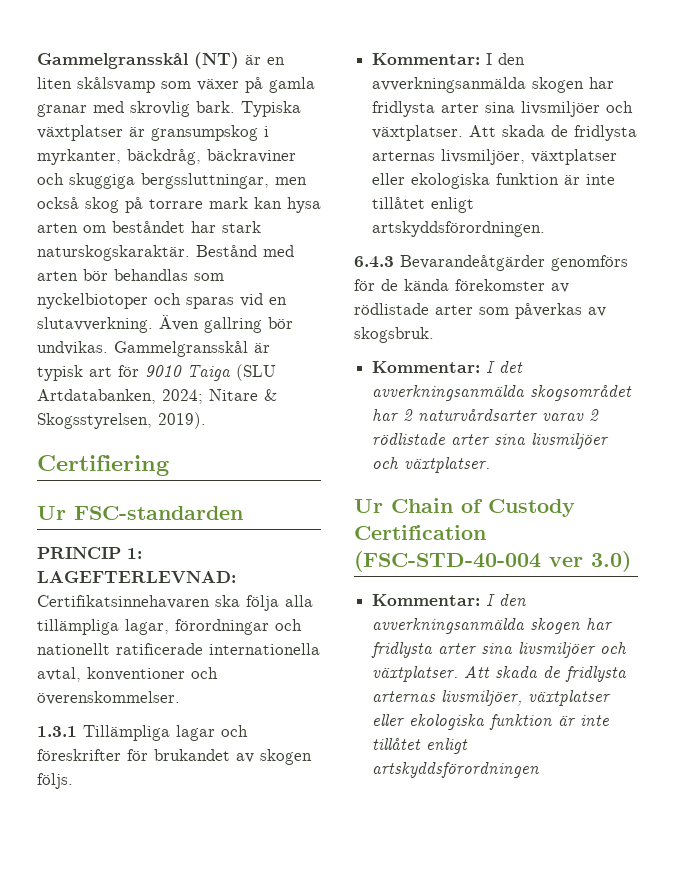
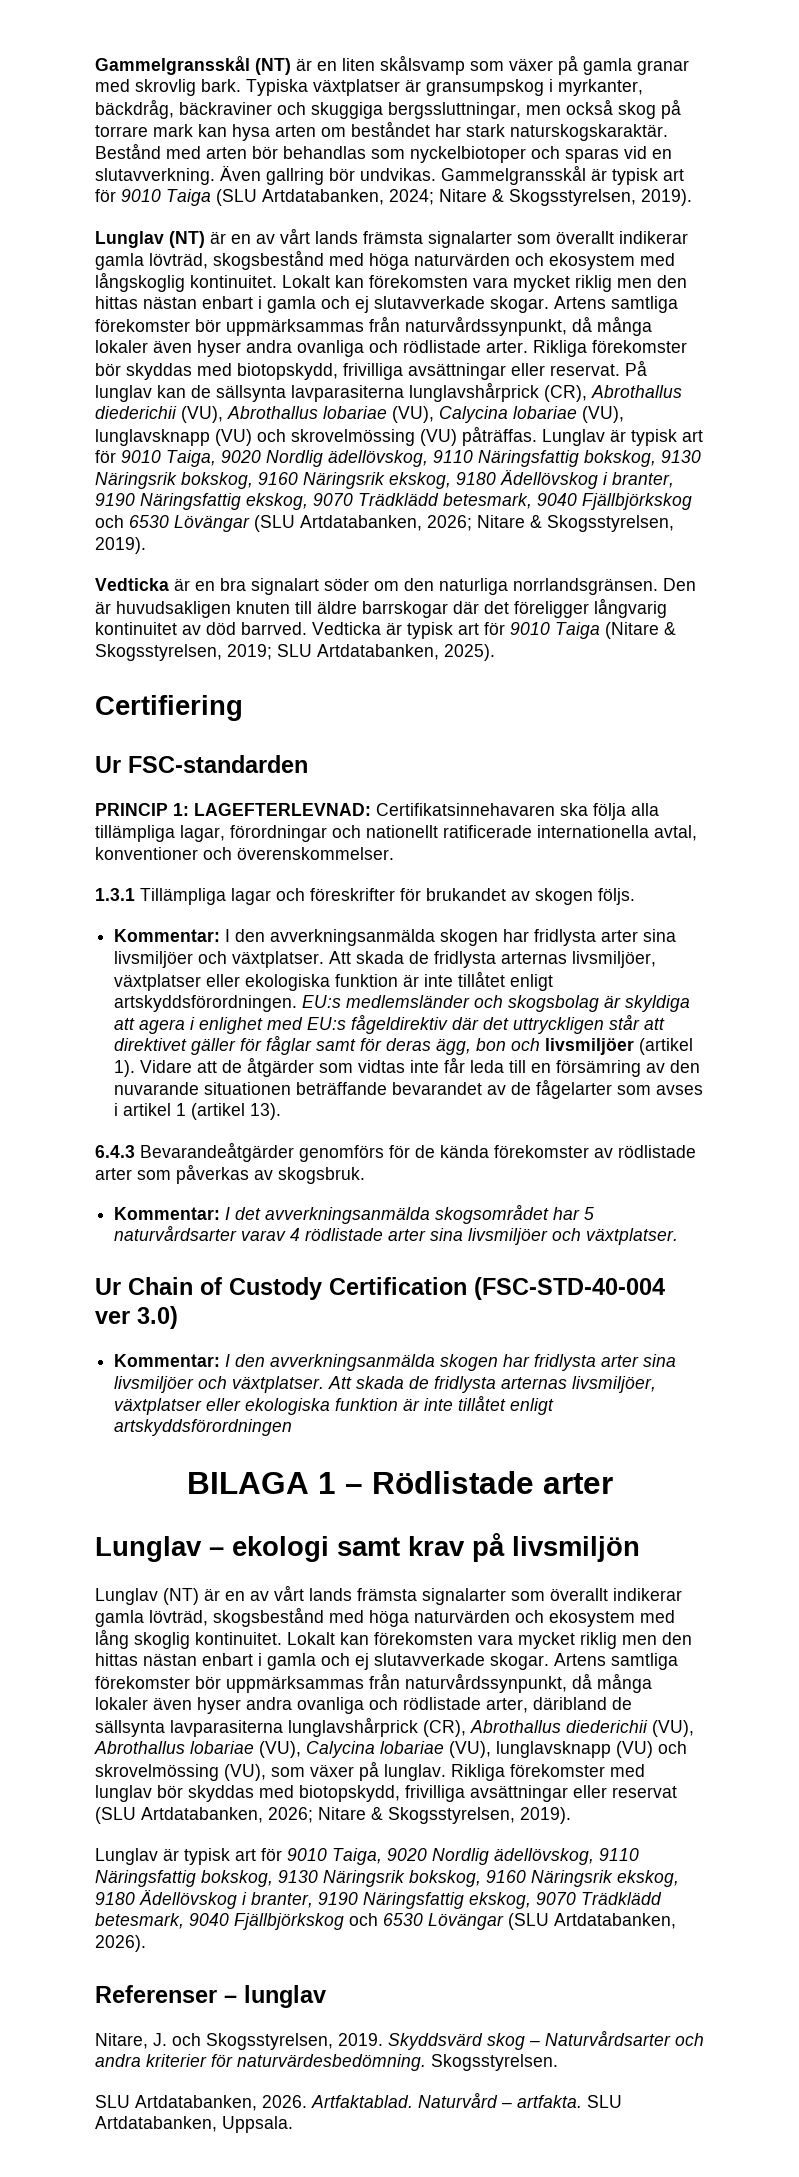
+ Lunglav (NT) är en av vårt lands främsta signalarter som överallt indikerar gamla lövträd, skogsbestånd med höga naturvärden och ekosystem med långskoglig kontinuitet. Lokalt kan förekomsten vara mycket riklig men den hittas nästan enbart i gamla och ej slutavverkade skogar. Artens samtliga förekomster bör uppmärksammas från naturvårdssynpunkt, då många lokaler även hyser andra ovanliga och rödlistade arter. Rikliga förekomster bör skyddas med biotopskydd, frivilliga avsättningar eller reservat. På lunglav kan de sällsynta lavparasiterna lunglavshårprick (CR), Abrothallus diederichii (VU), Abrothallus lobariae (VU), Calycina lobariae (VU), lunglavsknapp (VU) och skrovelmössing (VU) påträffas. Lunglav är typisk art för 9010 Taiga, 9020 Nordlig ädellövskog, 9110 Näringsfattig bokskog, 9130 Näringsrik bokskog, 9160 Näringsrik ekskog, 9180 Ädellövskog i branter, 9190 Näringsfattig ekskog, 9070 Trädklädd betesmark, 9040 Fjällbjörkskog och 6530 Lövängar (SLU Artdatabanken, 2026; Nitare & Skogsstyrelsen, 2019).
+ Vedticka är en bra signalart söder om den naturliga norrlandsgränsen. Den är huvudsakligen knuten till äldre barrskogar där det föreligger långvarig kontinuitet av död barrved. Vedticka är typisk art för 9010 Taiga (Nitare & Skogsstyrelsen, 2019; SLU Artdatabanken, 2025).
+ EU:s medlemsländer och skogsbolag är skyldiga att agera i enlighet med EU:s fågeldirektiv där det uttryckligen står att direktivet gäller för fåglar samt för deras ägg, bon och livsmiljöer (artikel 1). Vidare att de åtgärder som vidtas inte får leda till en försämring av den nuvarande situationen beträffande bevarandet av de fågelarter som avses i artikel 1 (artikel 13).
- Kommentar: I det avverkningsanmälda skogsområdet har 2 naturvårdsarter varav 2 rödlistade arter sina livsmiljöer och växtplatser.
+ Kommentar: I det avverkningsanmälda skogsområdet har 5 naturvårdsarter varav 4 rödlistade arter sina livsmiljöer och växtplatser.
+ BILAGA 1 – Rödlistade arter
+ Lunglav – ekologi samt krav på livsmiljön
+ Lunglav (NT) är en av vårt lands främsta signalarter som överallt indikerar gamla lövträd, skogsbestånd med höga naturvärden och ekosystem med lång skoglig kontinuitet. Lokalt kan förekomsten vara mycket riklig men den hittas nästan enbart i gamla och ej slutavverkade skogar. Artens samtliga förekomster bör uppmärksammas från naturvårdssynpunkt, då många lokaler även hyser andra ovanliga och rödlistade arter, däribland de sällsynta lavparasiterna lunglavshårprick (CR), Abrothallus diederichii (VU), Abrothallus lobariae (VU), Calycina lobariae (VU), lunglavsknapp (VU) och skrovelmössing (VU), som växer på lunglav. Rikliga förekomster med lunglav bör skyddas med biotopskydd, frivilliga avsättningar eller reservat (SLU Artdatabanken, 2026; Nitare & Skogsstyrelsen, 2019).
+ Lunglav är typisk art för 9010 Taiga, 9020 Nordlig ädellövskog, 9110 Näringsfattig bokskog, 9130 Näringsrik bokskog, 9160 Näringsrik ekskog, 9180 Ädellövskog i branter, 9190 Näringsfattig ekskog, 9070 Trädklädd betesmark, 9040 Fjällbjörkskog och 6530 Lövängar (SLU Artdatabanken, 2026).
+ Referenser – lunglav
+ Nitare, J. och Skogsstyrelsen, 2019. Skyddsvärd skog – Naturvårdsarter och andra kriterier för naturvärdesbedömning. Skogsstyrelsen.
+ SLU Artdatabanken, 2026. Artfaktablad. Naturvård – artfakta. SLU Artdatabanken, Uppsala.

